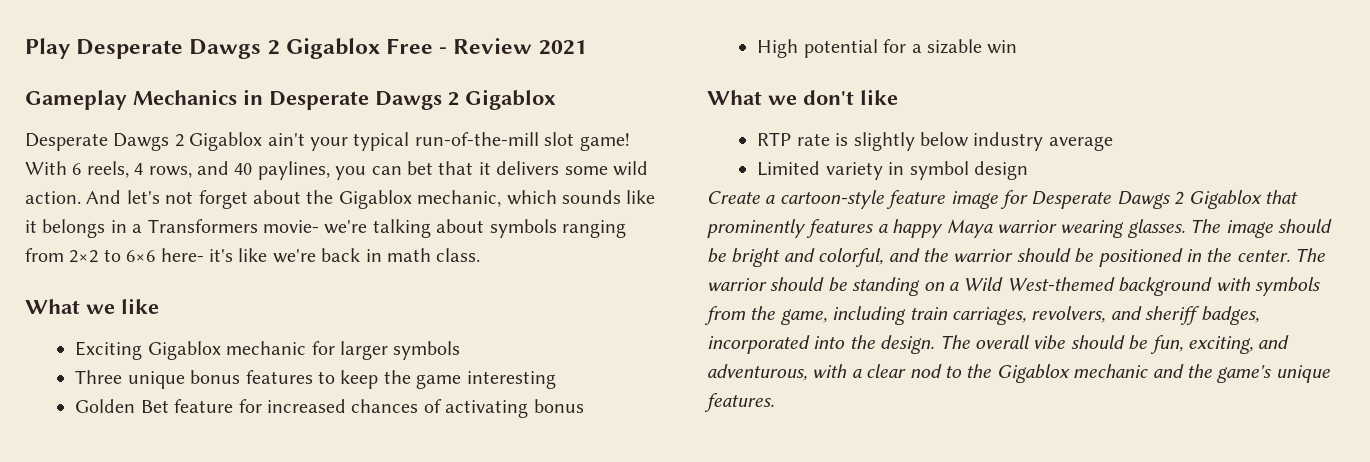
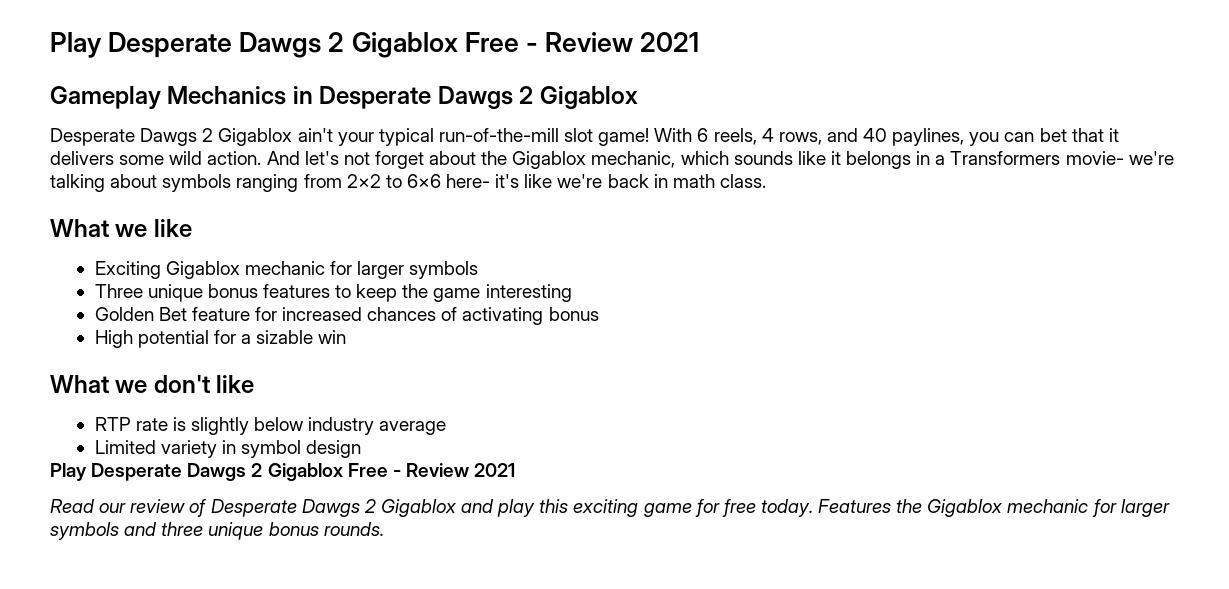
  Limited variety in symbol design
- Create a cartoon-style feature image for Desperate Dawgs 2 Gigablox that prominently features a happy Maya warrior wearing glasses. The image should be bright and colorful, and the warrior should be positioned in the center. The warrior should be standing on a Wild West-themed background with symbols from the game, including train carriages, revolvers, and sheriff badges, incorporated into the design. The overall vibe should be fun, exciting, and adventurous, with a clear nod to the Gigablox mechanic and the game's unique features.
+ Play Desperate Dawgs 2 Gigablox Free - Review 2021
+ Read our review of Desperate Dawgs 2 Gigablox and play this exciting game for free today. Features the Gigablox mechanic for larger symbols and three unique bonus rounds.

